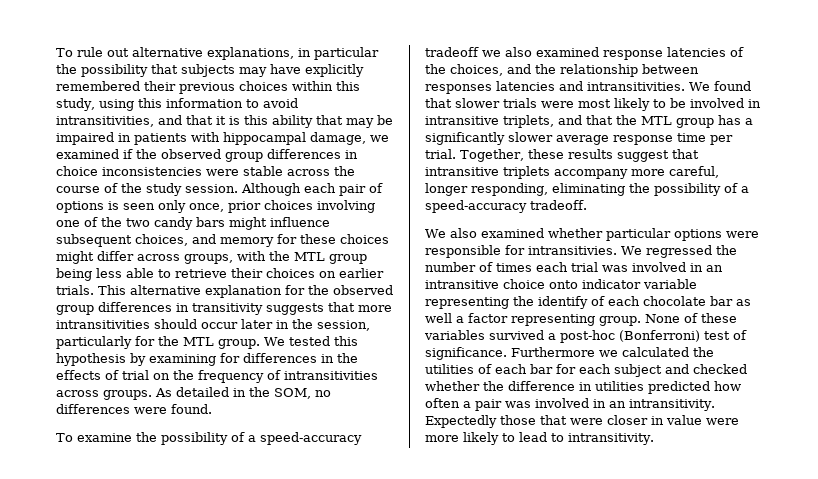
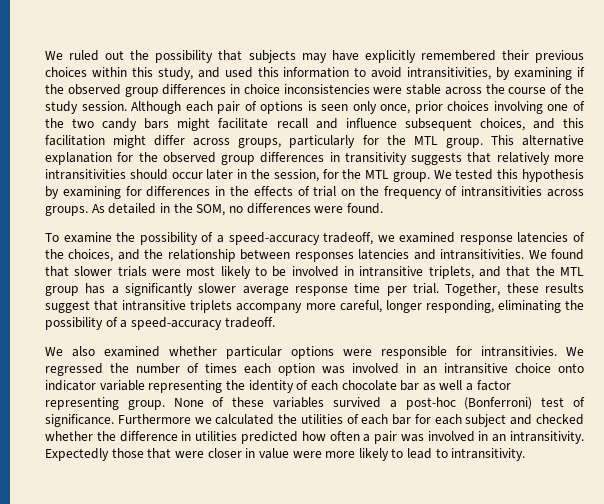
- To rule out alternative explanations, in particular the possibility that subjects may have explicitly remembered their previous choices within this study, using this information to avoid intransitivities, and that it is this ability that may be impaired in patients with hippocampal damage, we examined if the observed group differences in choice inconsistencies were stable across the course of the study session.
+ We ruled out the possibility that subjects may have explicitly remembered their previous choices within this study, and used this information to avoid intransitivities, by examining if the observed group differences in choice inconsistencies were stable across the course of the study session.
- Although each pair of options is seen only once, prior choices involving one of the two candy bars might influence subsequent choices, and memory for these choices might differ across groups, with the MTL group being less able to retrieve their choices on earlier trials.
+ Although each pair of options is seen only once, prior choices involving one of the two candy bars might facilitate recall and influence subsequent choices, and this facilitation might differ across groups, particularly for the MTL group.
- This alternative explanation for the observed group differences in transitivity suggests that more intransitivities should occur later in the session, particularly for the MTL group.
+ This alternative explanation for the observed group differences in transitivity suggests that relatively more intransitivities should occur later in the session, for the MTL group.
- To examine the possibility of a speed-accuracy tradeoff we also examined response latencies of the choices, and the relationship between responses latencies and intransitivities.
+ To examine the possibility of a speed-accuracy tradeoff, we examined response latencies of the choices, and the relationship between responses latencies and intransitivities.
- We regressed the number of times each trial was involved in an intransitive choice onto indicator variable representing the identify of each chocolate bar as well a factor representing group.
+ We regressed the number of times each option was involved in an intransitive choice onto indicator variable representing the identity of each chocolate bar as well a factor representing group.

